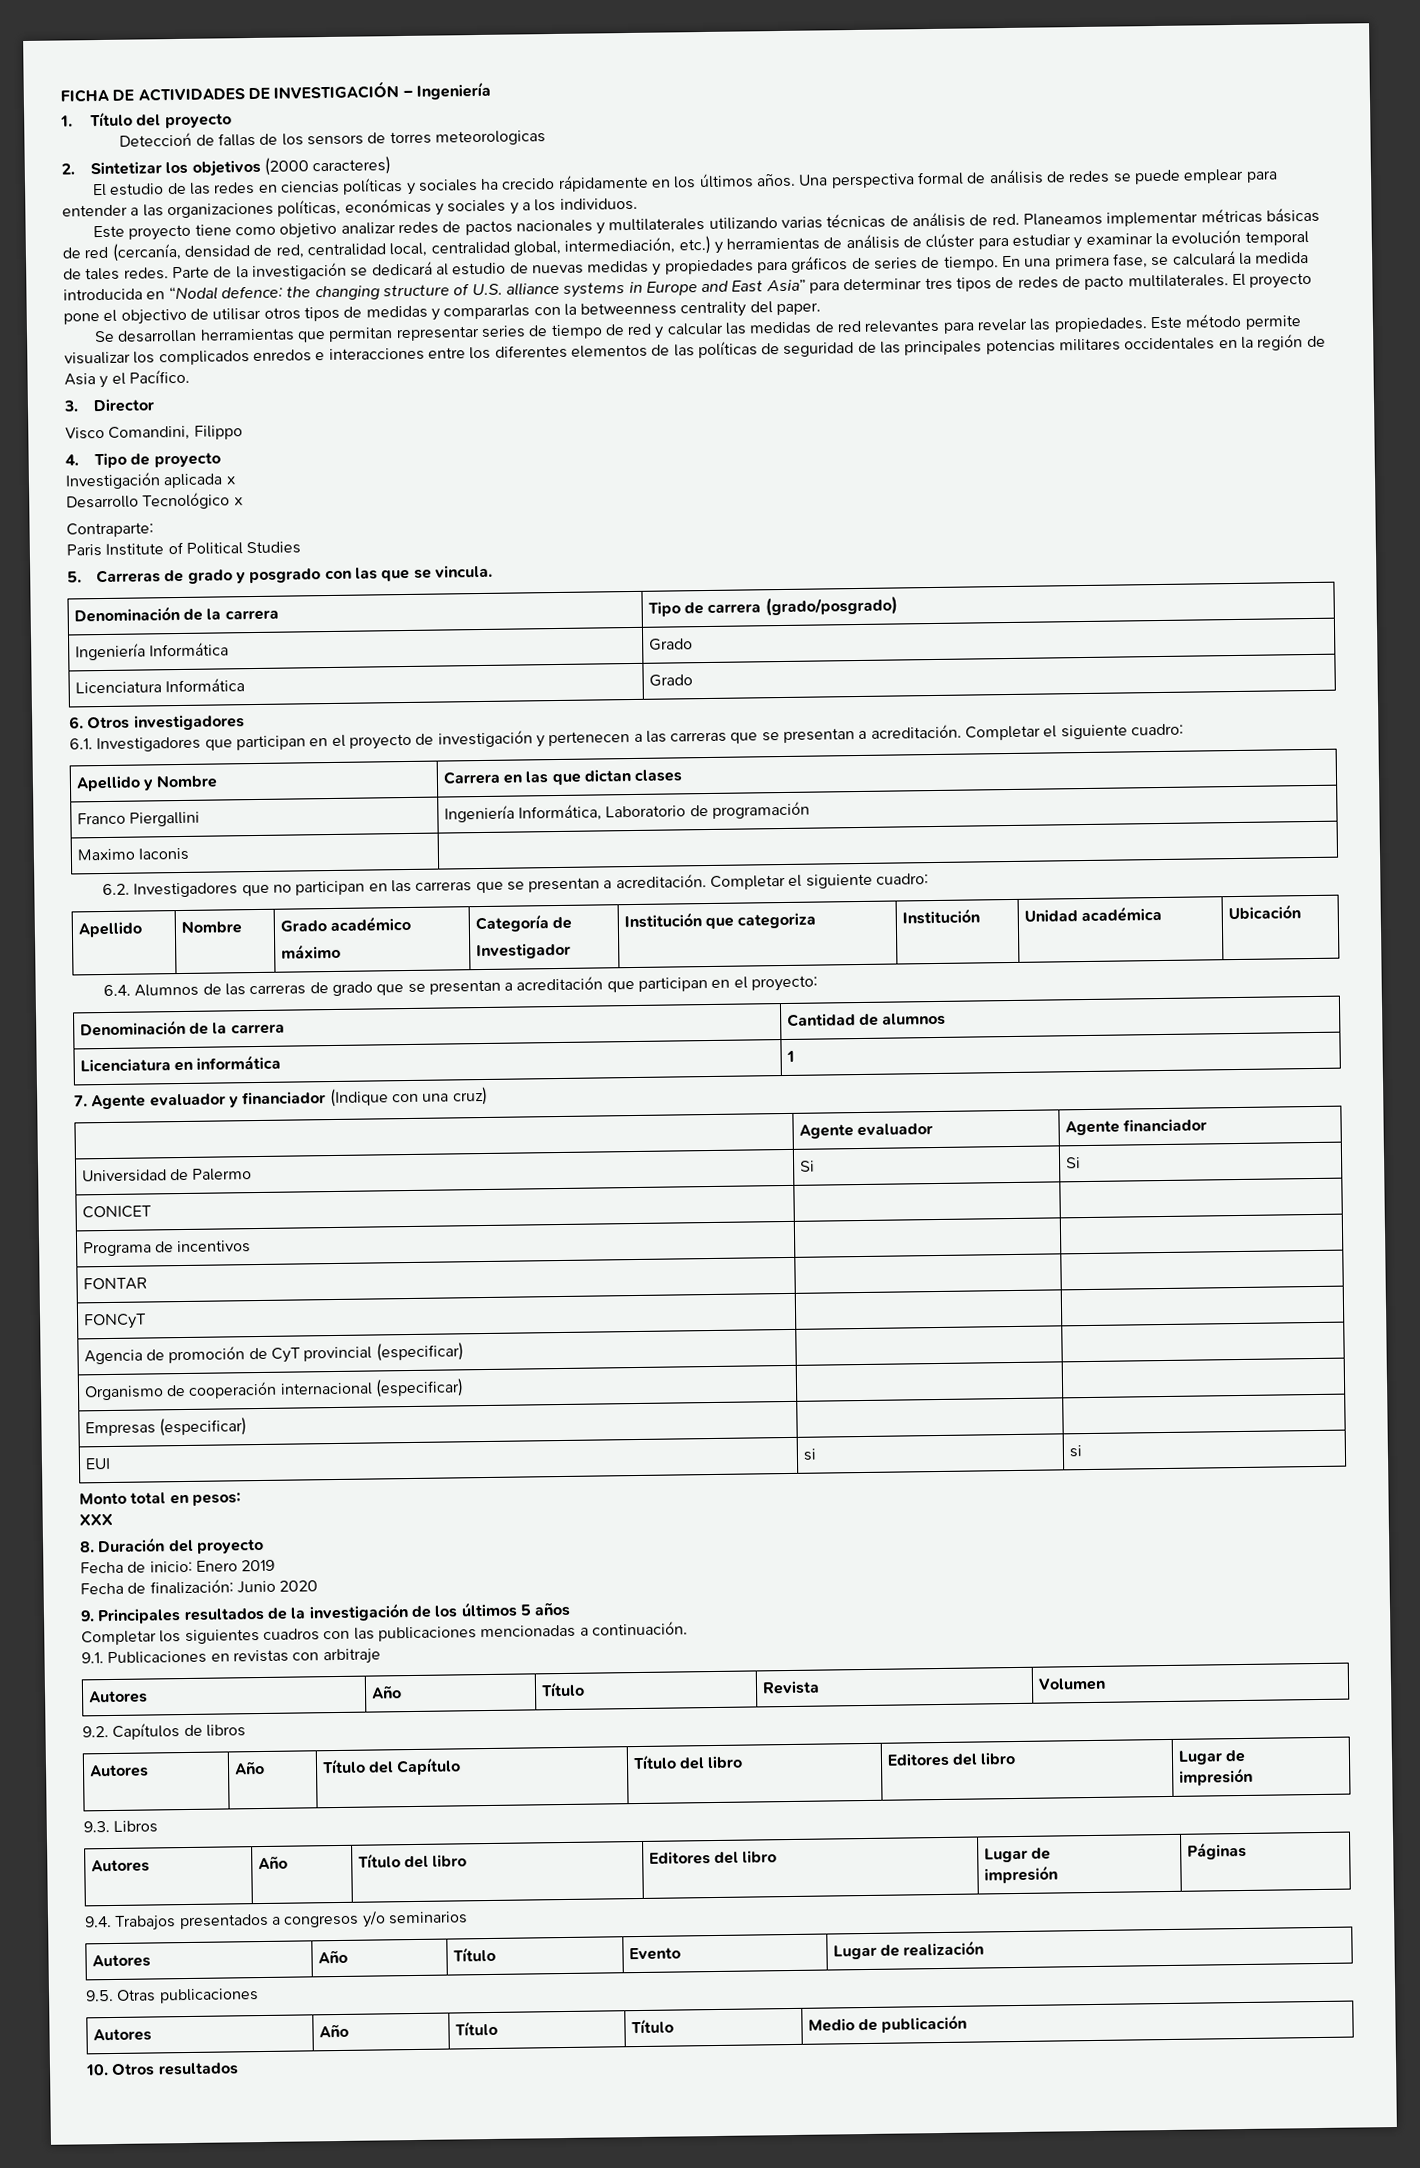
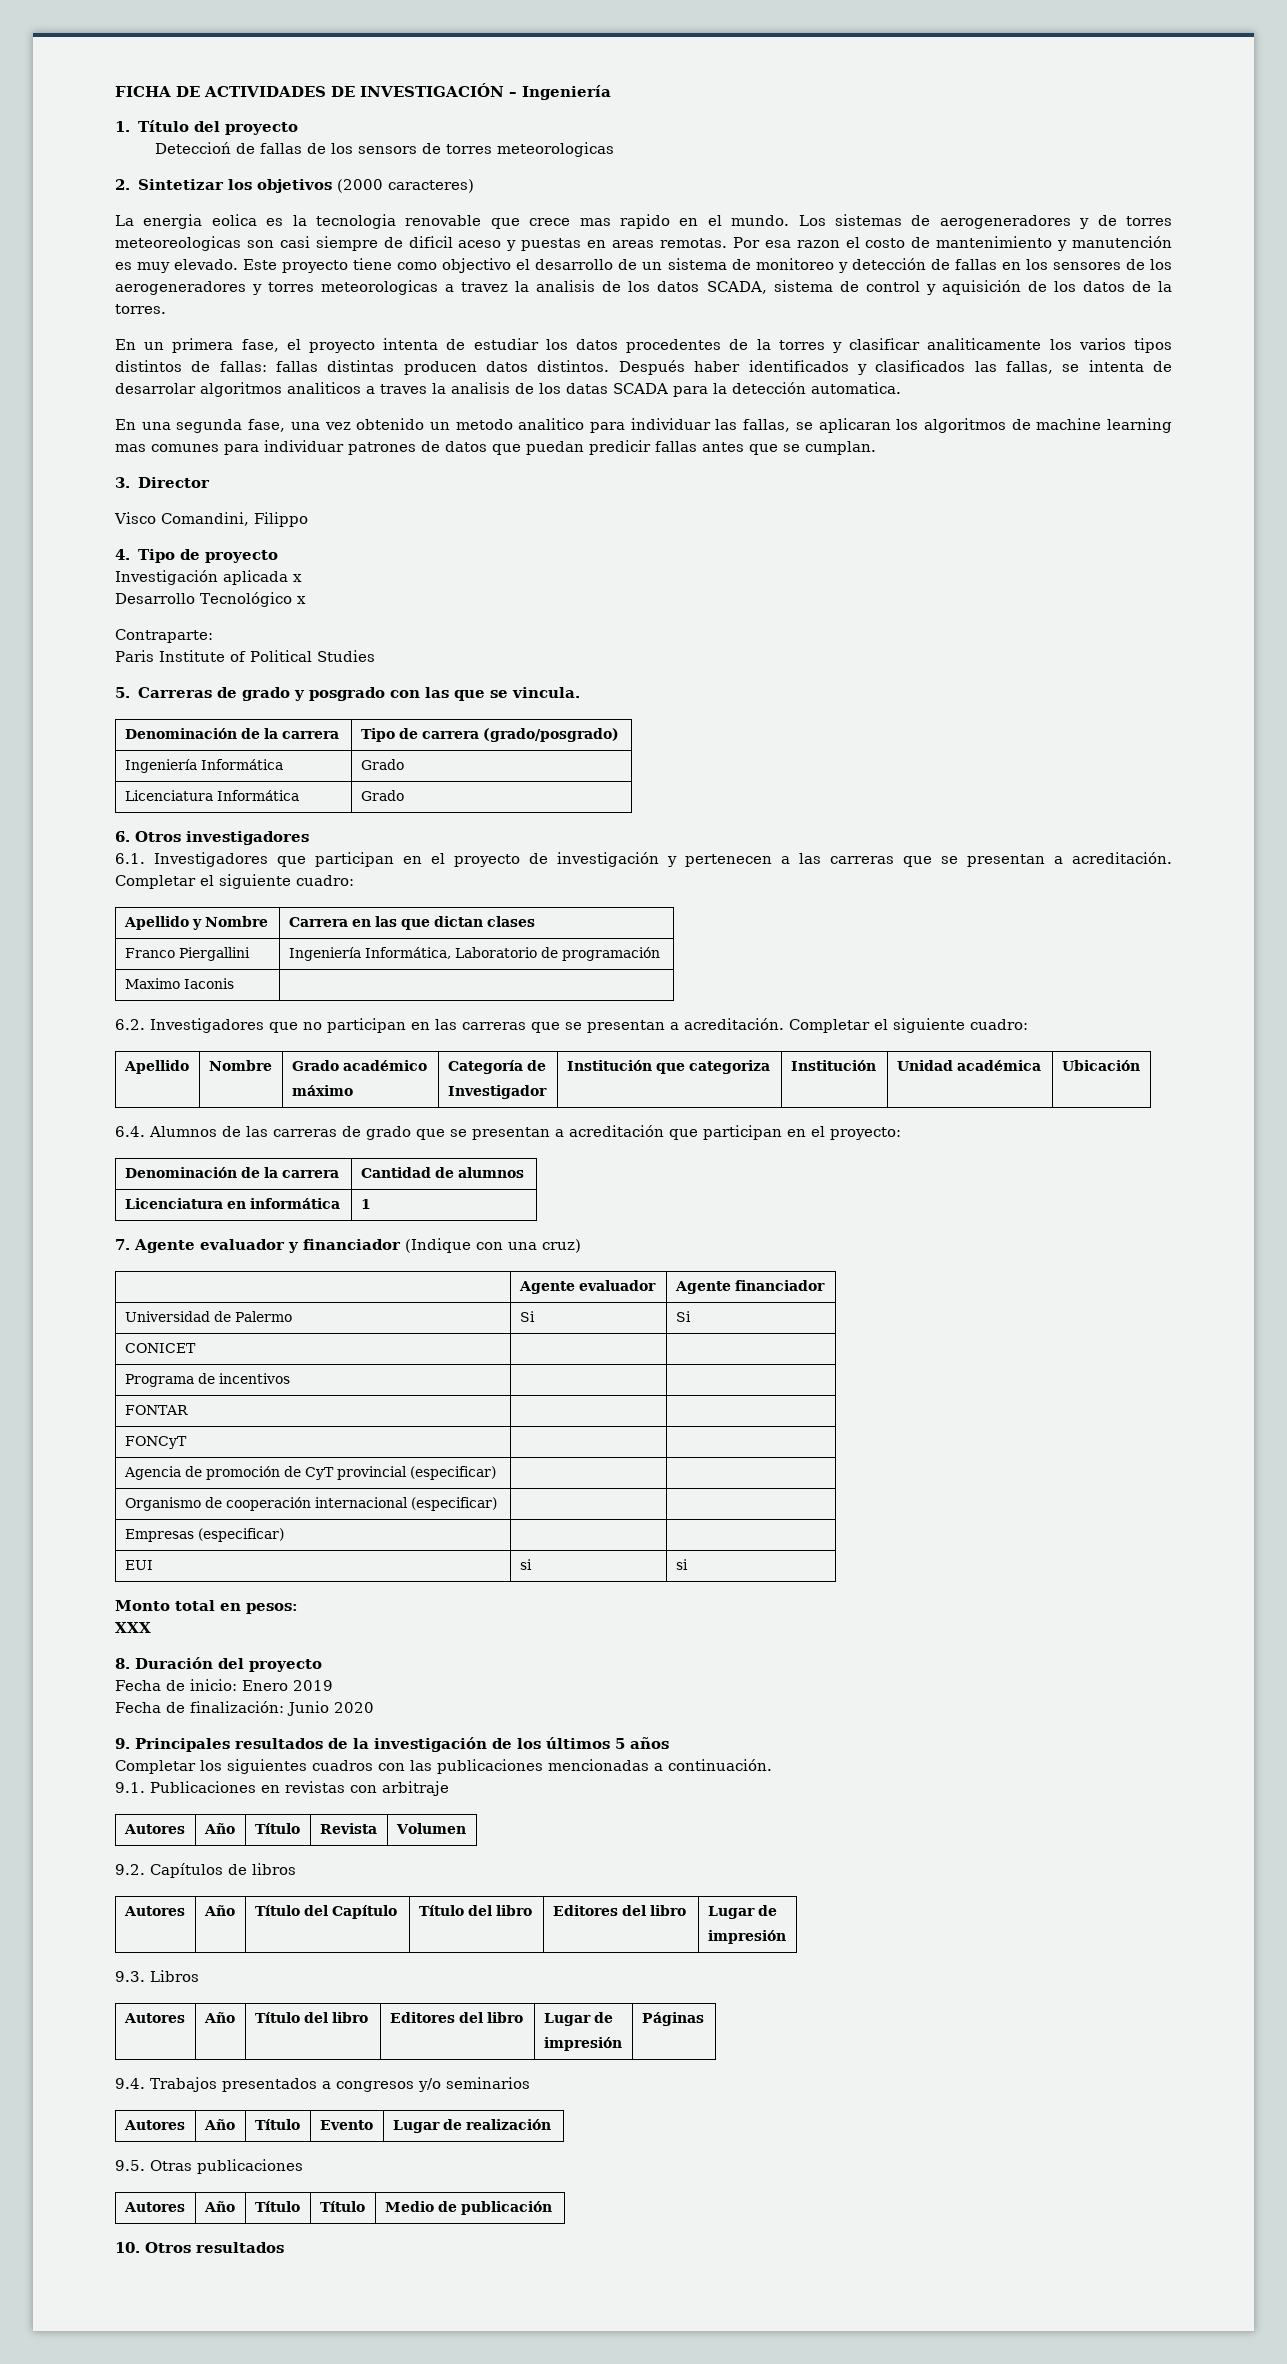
- El estudio de las redes en ciencias políticas y sociales ha crecido rápidamente en los últimos años. Una perspectiva formal de análisis de redes se puede emplear para entender a las organizaciones políticas, económicas y sociales y a los individuos.
- Este proyecto tiene como objetivo analizar redes de pactos nacionales y multilaterales utilizando varias técnicas de análisis de red. Planeamos implementar métricas básicas de red (cercanía, densidad de red, centralidad local, centralidad global, intermediación, etc.) y herramientas de análisis de clúster para estudiar y examinar la evolución temporal de tales redes. Parte de la investigación se dedicará al estudio de nuevas medidas y propiedades para gráficos de series de tiempo. En una primera fase, se calculará la medida introducida en “Nodal defence: the changing structure of U.S. alliance systems in Europe and East Asia” para determinar tres tipos de redes de pacto multilaterales. El proyecto pone el objectivo de utilisar otros tipos de medidas y compararlas con la betweenness centrality del paper.
- Se desarrollan herramientas que permitan representar series de tiempo de red y calcular las medidas de red relevantes para revelar las propiedades. Este método permite visualizar los complicados enredos e interacciones entre los diferentes elementos de las políticas de seguridad de las principales potencias militares occidentales en la región de Asia y el Pacífico.
+ La energia eolica es la tecnologia renovable que crece mas rapido en el mundo. Los sistemas de aerogeneradores y de torres meteoreologicas son casi siempre de dificil aceso y puestas en areas remotas. Por esa razon el costo de mantenimiento y manutención es muy elevado. Este proyecto tiene como objectivo el desarrollo de un sistema de monitoreo y detección de fallas en los sensores de los aerogeneradores y torres meteorologicas a travez la analisis de los datos SCADA, sistema de control y aquisición de los datos de la torres.
+ En un primera fase, el proyecto intenta de estudiar los datos procedentes de la torres y clasificar analiticamente los varios tipos distintos de fallas: fallas distintas producen datos distintos. Después haber identificados y clasificados las fallas, se intenta de desarrolar algoritmos analiticos a traves la analisis de los datas SCADA para la detección automatica.
+ En una segunda fase, una vez obtenido un metodo analitico para individuar las fallas, se aplicaran los algoritmos de machine learning mas comunes para individuar patrones de datos que puedan predicir fallas antes que se cumplan.

